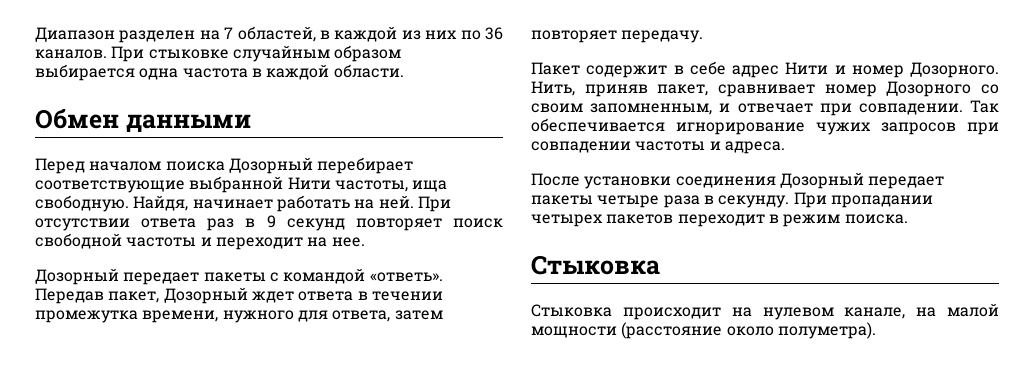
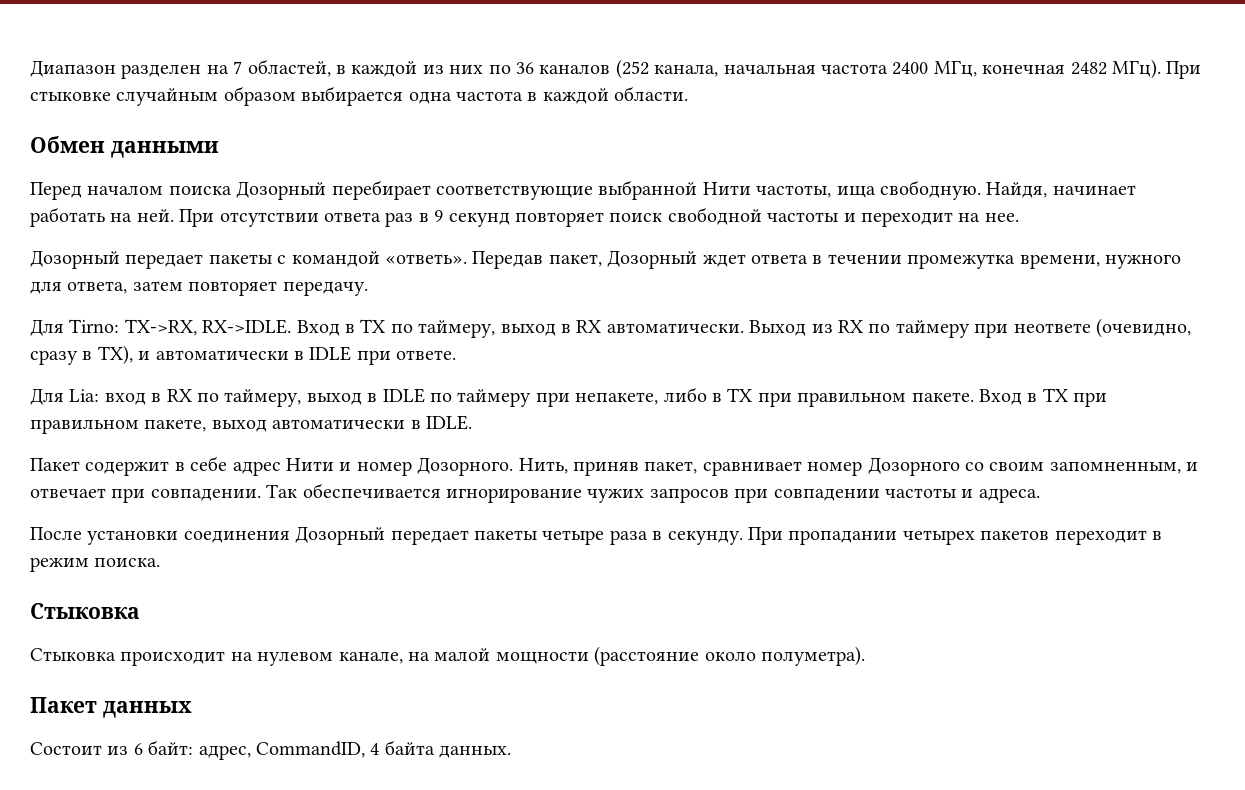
- Диапазон разделен на 7 областей, в каждой из них по 36 каналов.
+ Диапазон разделен на 7 областей, в каждой из них по 36 каналов (252 канала, начальная частота 2400 МГц, конечная 2482 МГц).
+ Для Tirno: TX->RX, RX->IDLE. Вход в TX по таймеру, выход в RX автоматически. Выход из RX по таймеру при неответе (очевидно, сразу в TX), и автоматически в IDLE при ответе.
+ Для Lia: вход в RX по таймеру, выход в IDLE по таймеру при непакете, либо в ТХ при правильном пакете. Вход в ТХ при правильном пакете, выход автоматически в IDLE.
+ Пакет данных
+ Состоит из 6 байт: адрес, CommandID, 4 байта данных.

